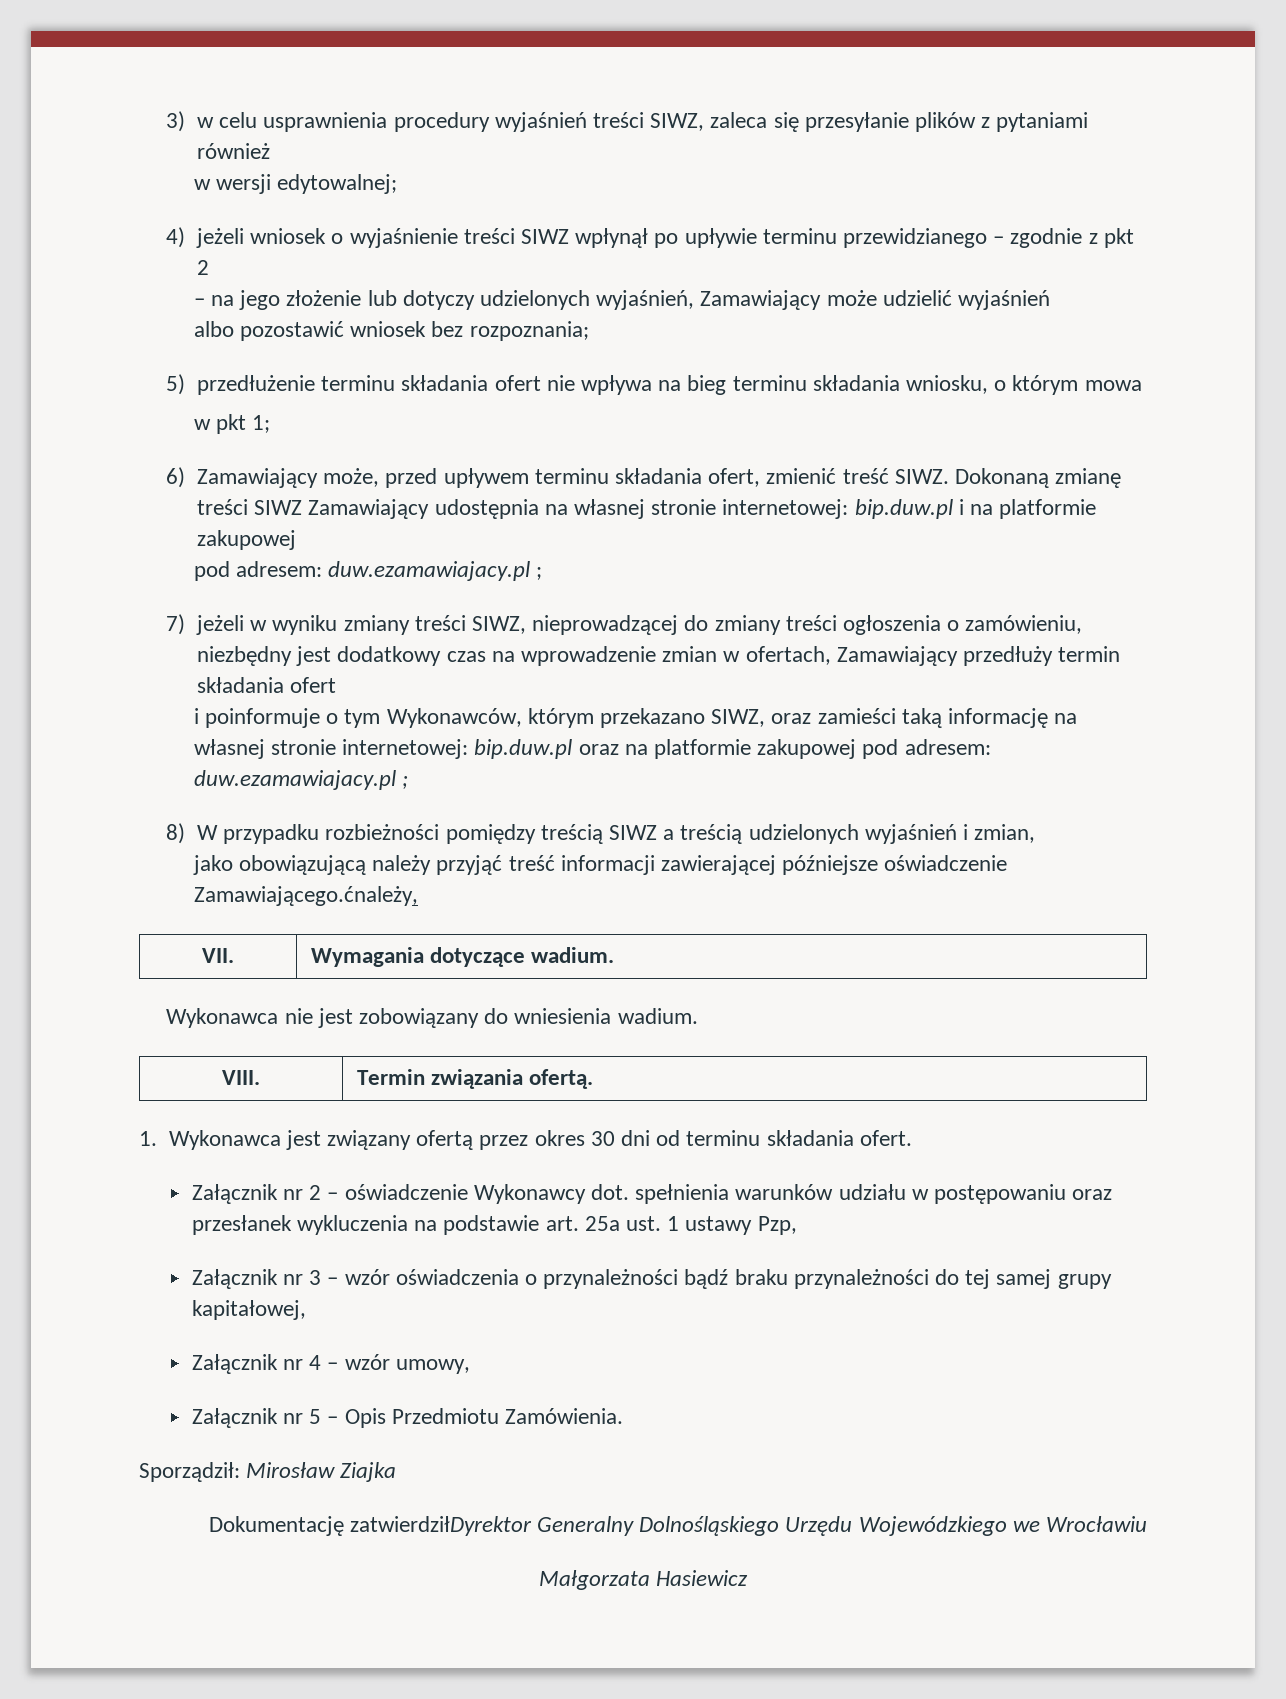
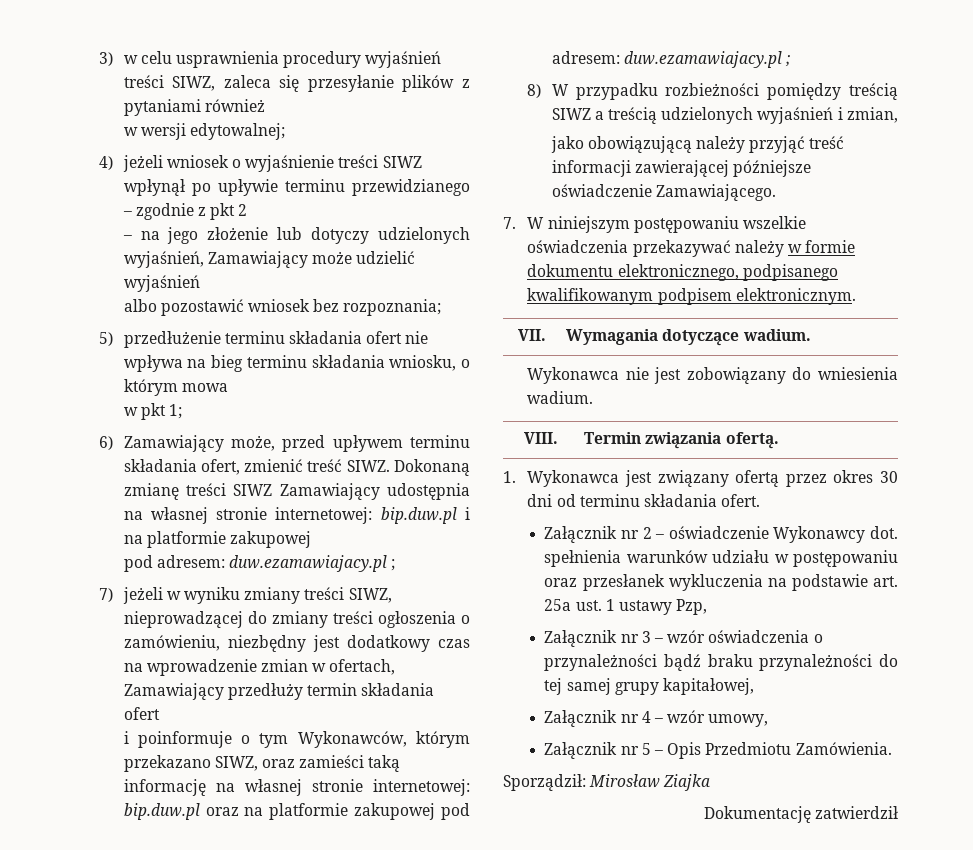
- jako obowiązującą należy przyjąć treść informacji zawierającej późniejsze oświadczenie Zamawiającego.ćnależy,
+ jako obowiązującą należy przyjąć treść informacji zawierającej późniejsze oświadczenie Zamawiającego.
+ 7. W niniejszym postępowaniu wszelkie oświadczenia przekazywać należy w formie dokumentu elektronicznego, podpisanego kwalifikowanym podpisem elektronicznym.
- Dokumentację zatwierdziłDyrektor Generalny Dolnośląskiego Urzędu Wojewódzkiego we Wrocławiu
- Małgorzata Hasiewicz
+ Dokumentację zatwierdził

